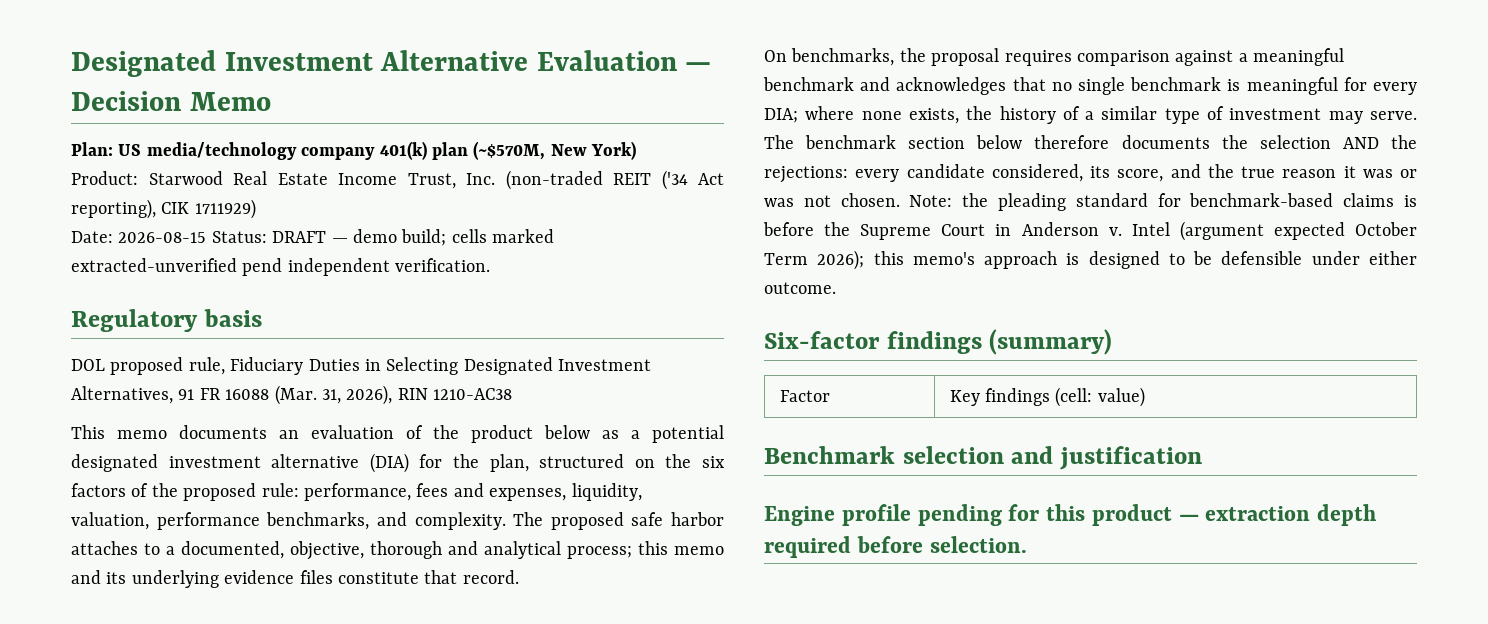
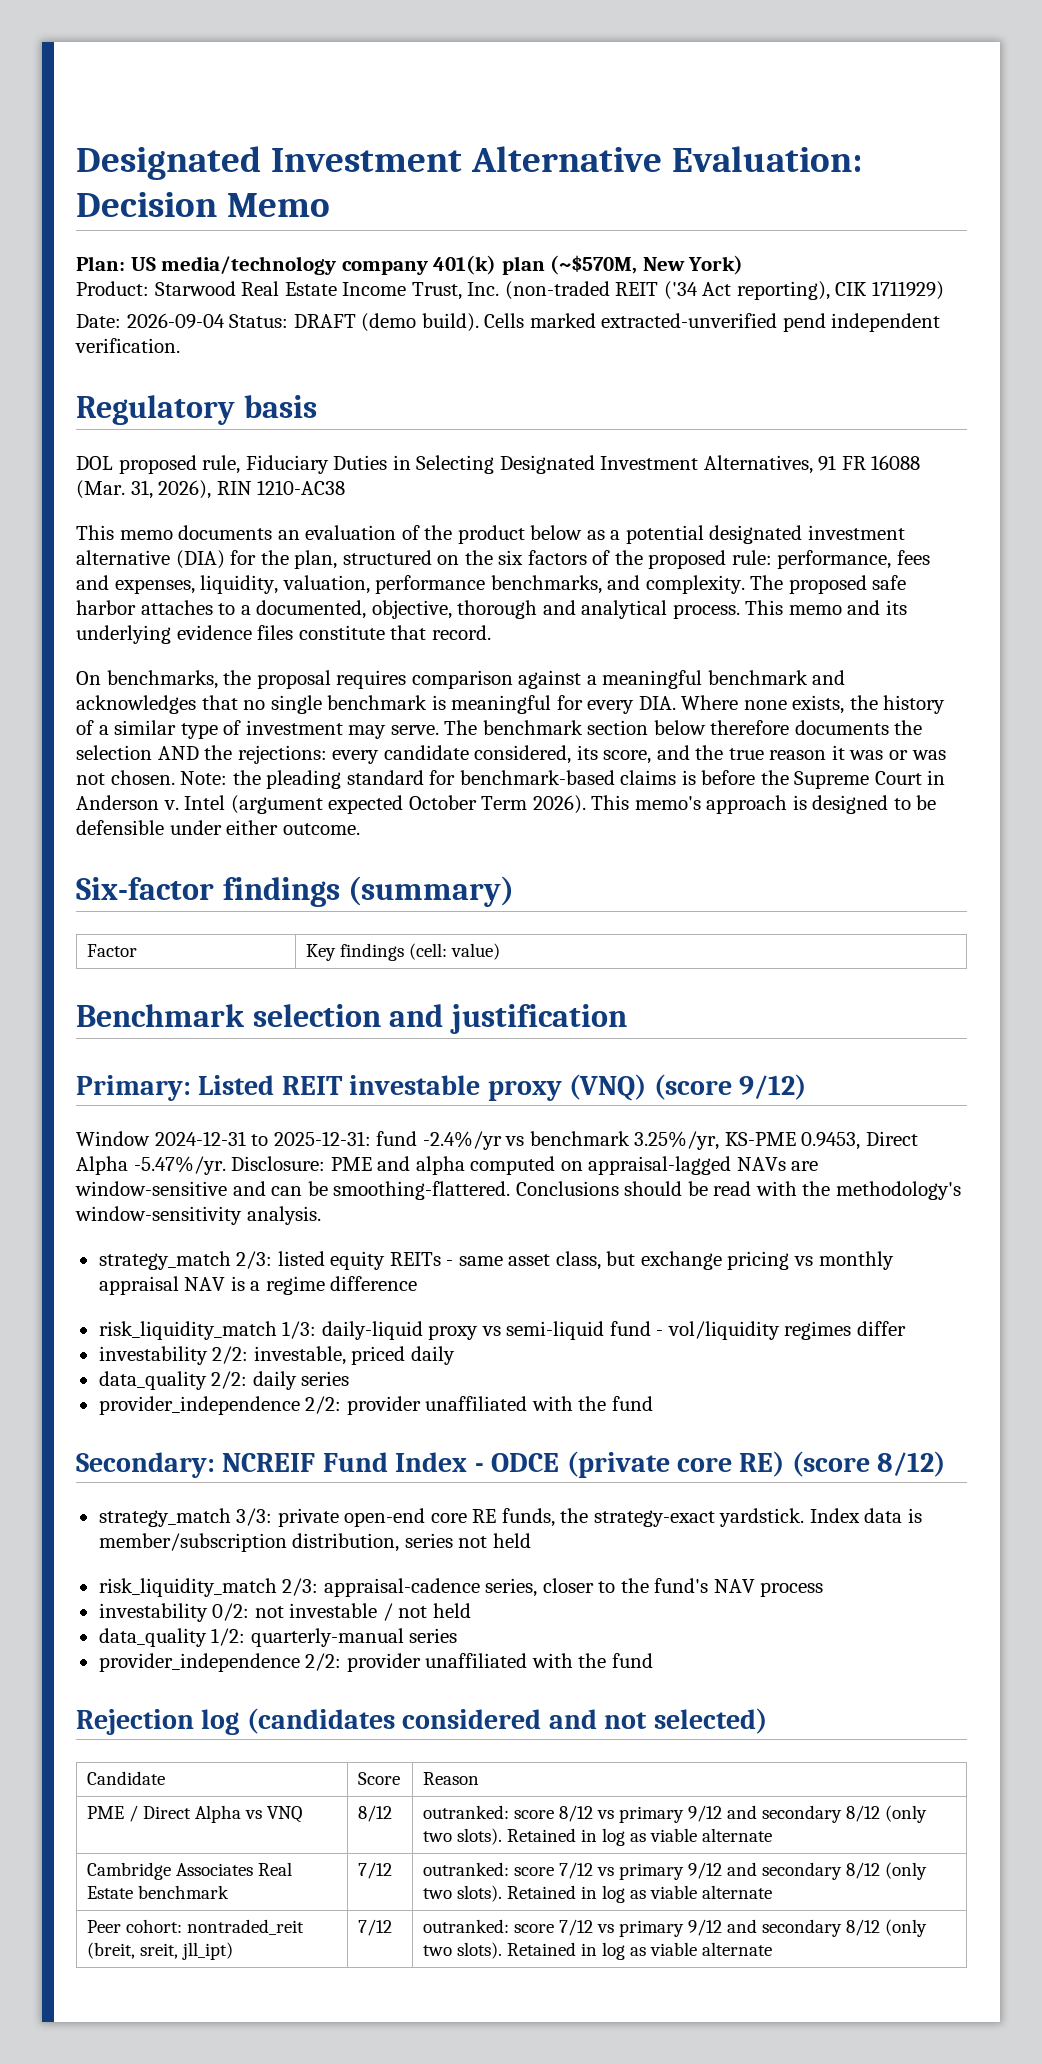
- Designated Investment Alternative Evaluation — Decision Memo
+ Designated Investment Alternative Evaluation: Decision Memo
- Date: 2026-08-15 Status: DRAFT — demo build; cells marked extracted-unverified pend independent verification.
+ Date: 2026-09-04 Status: DRAFT (demo build). Cells marked extracted-unverified pend independent verification.
- The proposed safe harbor attaches to a documented, objective, thorough and analytical process; this memo and its underlying evidence files constitute that record.
+ The proposed safe harbor attaches to a documented, objective, thorough and analytical process. This memo and its underlying evidence files constitute that record.
- On benchmarks, the proposal requires comparison against a meaningful benchmark and acknowledges that no single benchmark is meaningful for every DIA; where none exists, the history of a similar type of investment may serve.
+ On benchmarks, the proposal requires comparison against a meaningful benchmark and acknowledges that no single benchmark is meaningful for every DIA. Where none exists, the history of a similar type of investment may serve.
- Intel (argument expected October Term 2026); this memo's approach is designed to be defensible under either outcome.
+ Intel (argument expected October Term 2026). This memo's approach is designed to be defensible under either outcome.
- Engine profile pending for this product — extraction depth required before selection.
+ Primary: Listed REIT investable proxy (VNQ) (score 9/12)
+ Window 2024-12-31 to 2025-12-31: fund -2.4%/yr vs benchmark 3.25%/yr, KS-PME 0.9453, Direct Alpha -5.47%/yr. Disclosure: PME and alpha computed on appraisal-lagged NAVs are window-sensitive and can be smoothing-flattered. Conclusions should be read with the methodology's window-sensitivity analysis.
+ strategy_match 2/3: listed equity REITs - same asset class, but exchange pricing vs monthly appraisal NAV is a regime difference
+ risk_liquidity_match 1/3: daily-liquid proxy vs semi-liquid fund - vol/liquidity regimes differ
+ investability 2/2: investable, priced daily
+ data_quality 2/2: daily series
+ provider_independence 2/2: provider unaffiliated with the fund
+ Secondary: NCREIF Fund Index - ODCE (private core RE) (score 8/12)
+ strategy_match 3/3: private open-end core RE funds, the strategy-exact yardstick. Index data is member/subscription distribution, series not held
+ risk_liquidity_match 2/3: appraisal-cadence series, closer to the fund's NAV process
+ investability 0/2: not investable / not held
+ data_quality 1/2: quarterly-manual series
+ provider_independence 2/2: provider unaffiliated with the fund
+ Rejection log (candidates considered and not selected)
+ Candidate | Score | Reason
+ PME / Direct Alpha vs VNQ | 8/12 | outranked: score 8/12 vs primary 9/12 and secondary 8/12 (only two slots). Retained in log as viable alternate
+ Cambridge Associates Real Estate benchmark | 7/12 | outranked: score 7/12 vs primary 9/12 and secondary 8/12 (only two slots). Retained in log as viable alternate
+ Peer cohort: nontraded_reit (breit, sreit, jll_ipt) | 7/12 | outranked: score 7/12 vs primary 9/12 and secondary 8/12 (only two slots). Retained in log as viable alternate

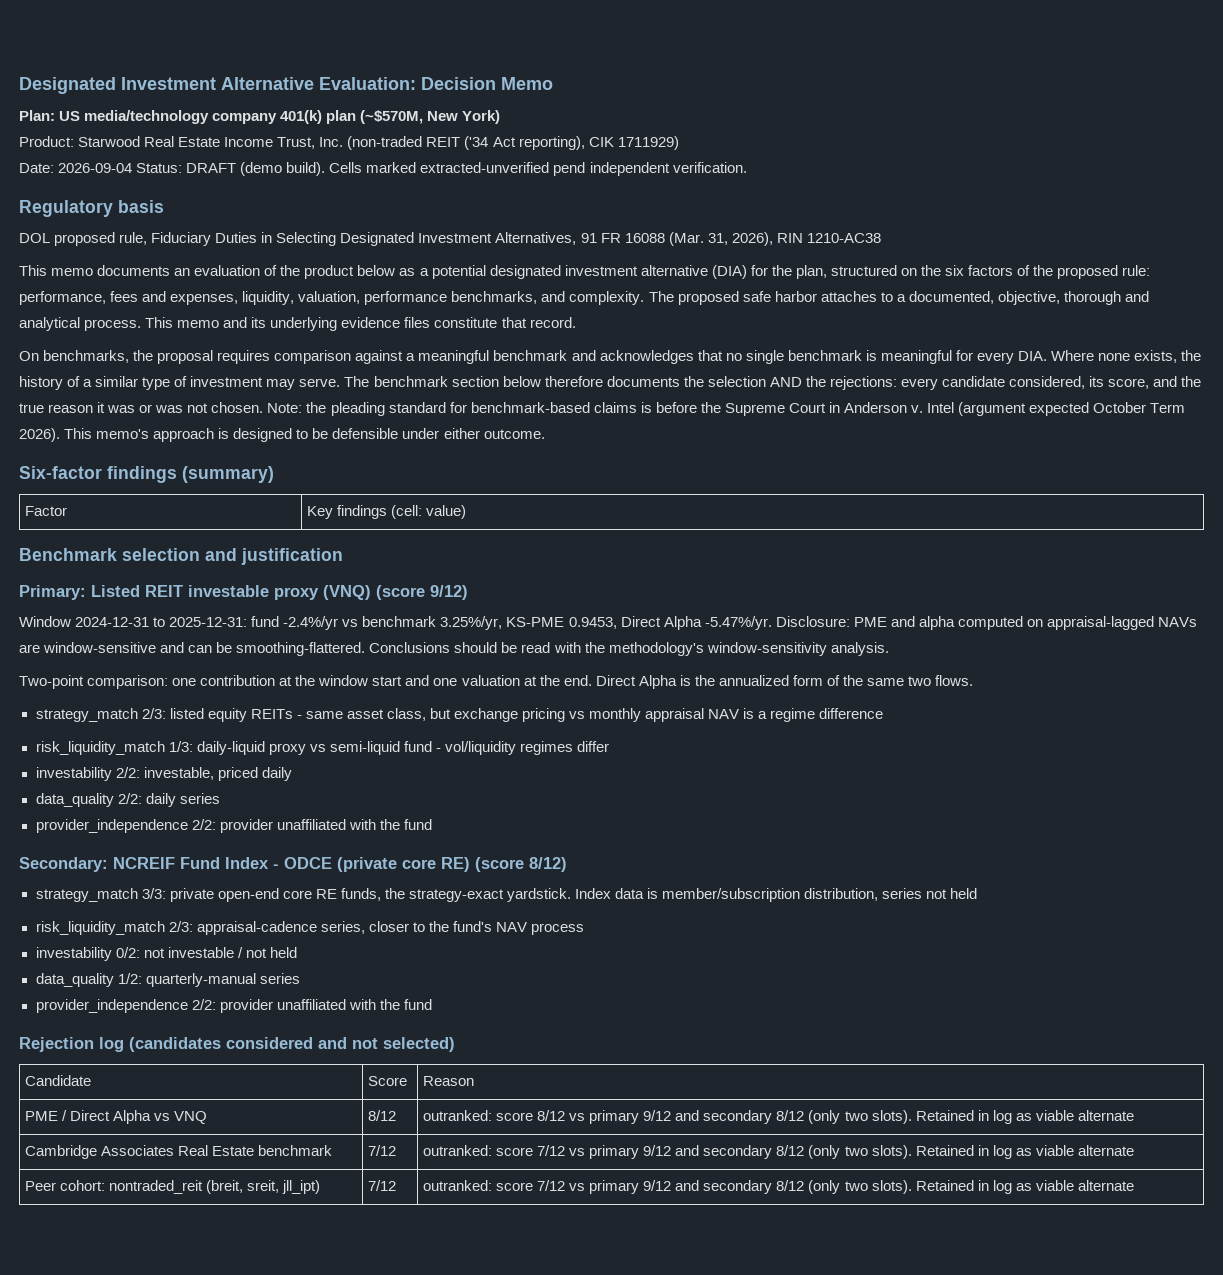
+ Two-point comparison: one contribution at the window start and one valuation at the end. Direct Alpha is the annualized form of the same two flows.

